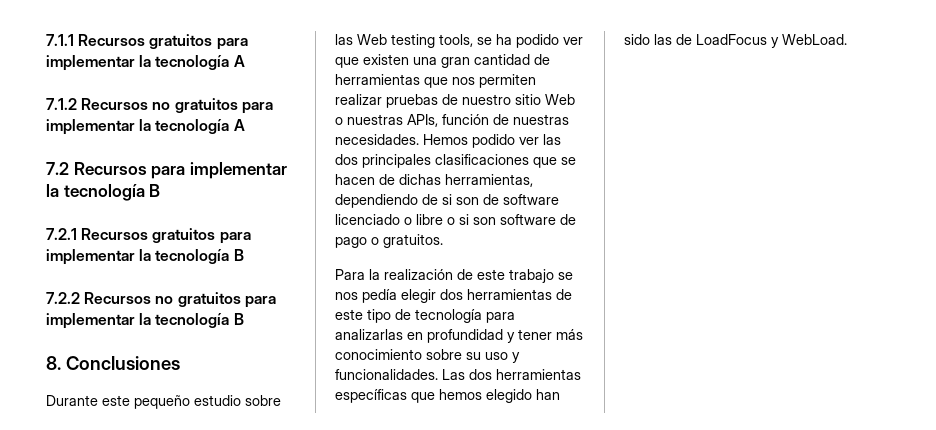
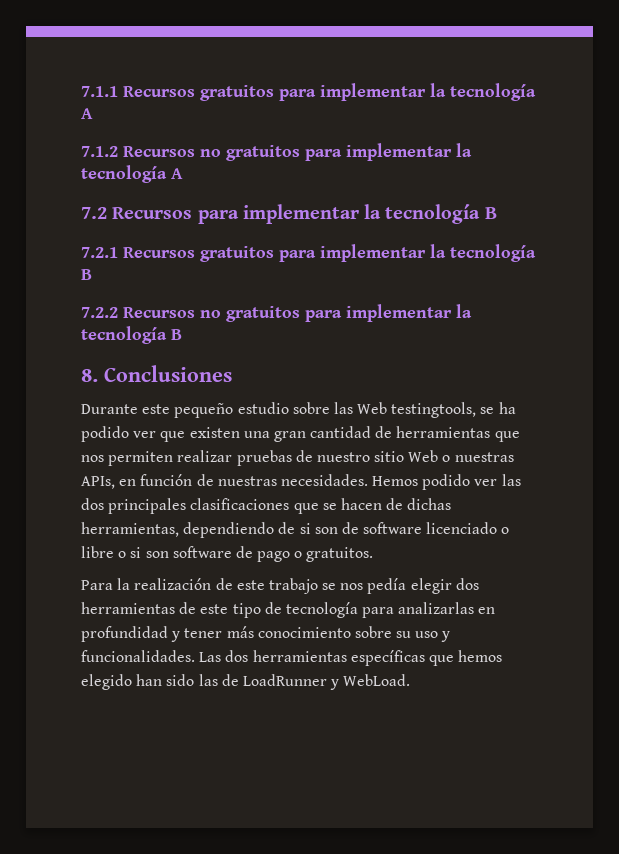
- Durante este pequeño estudio sobre las Web testing tools, se ha podido ver que existen una gran cantidad de herramientas que nos permiten realizar pruebas de nuestro sitio Web o nuestras APIs, función de nuestras necesidades.
+ Durante este pequeño estudio sobre las Web testingtools, se ha podido ver que existen una gran cantidad de herramientas que nos permiten realizar pruebas de nuestro sitio Web o nuestras APIs, en función de nuestras necesidades.
- Las dos herramientas específicas que hemos elegido han sido las de LoadFocus y WebLoad.
+ Las dos herramientas específicas que hemos elegido han sido las de LoadRunner y WebLoad.

